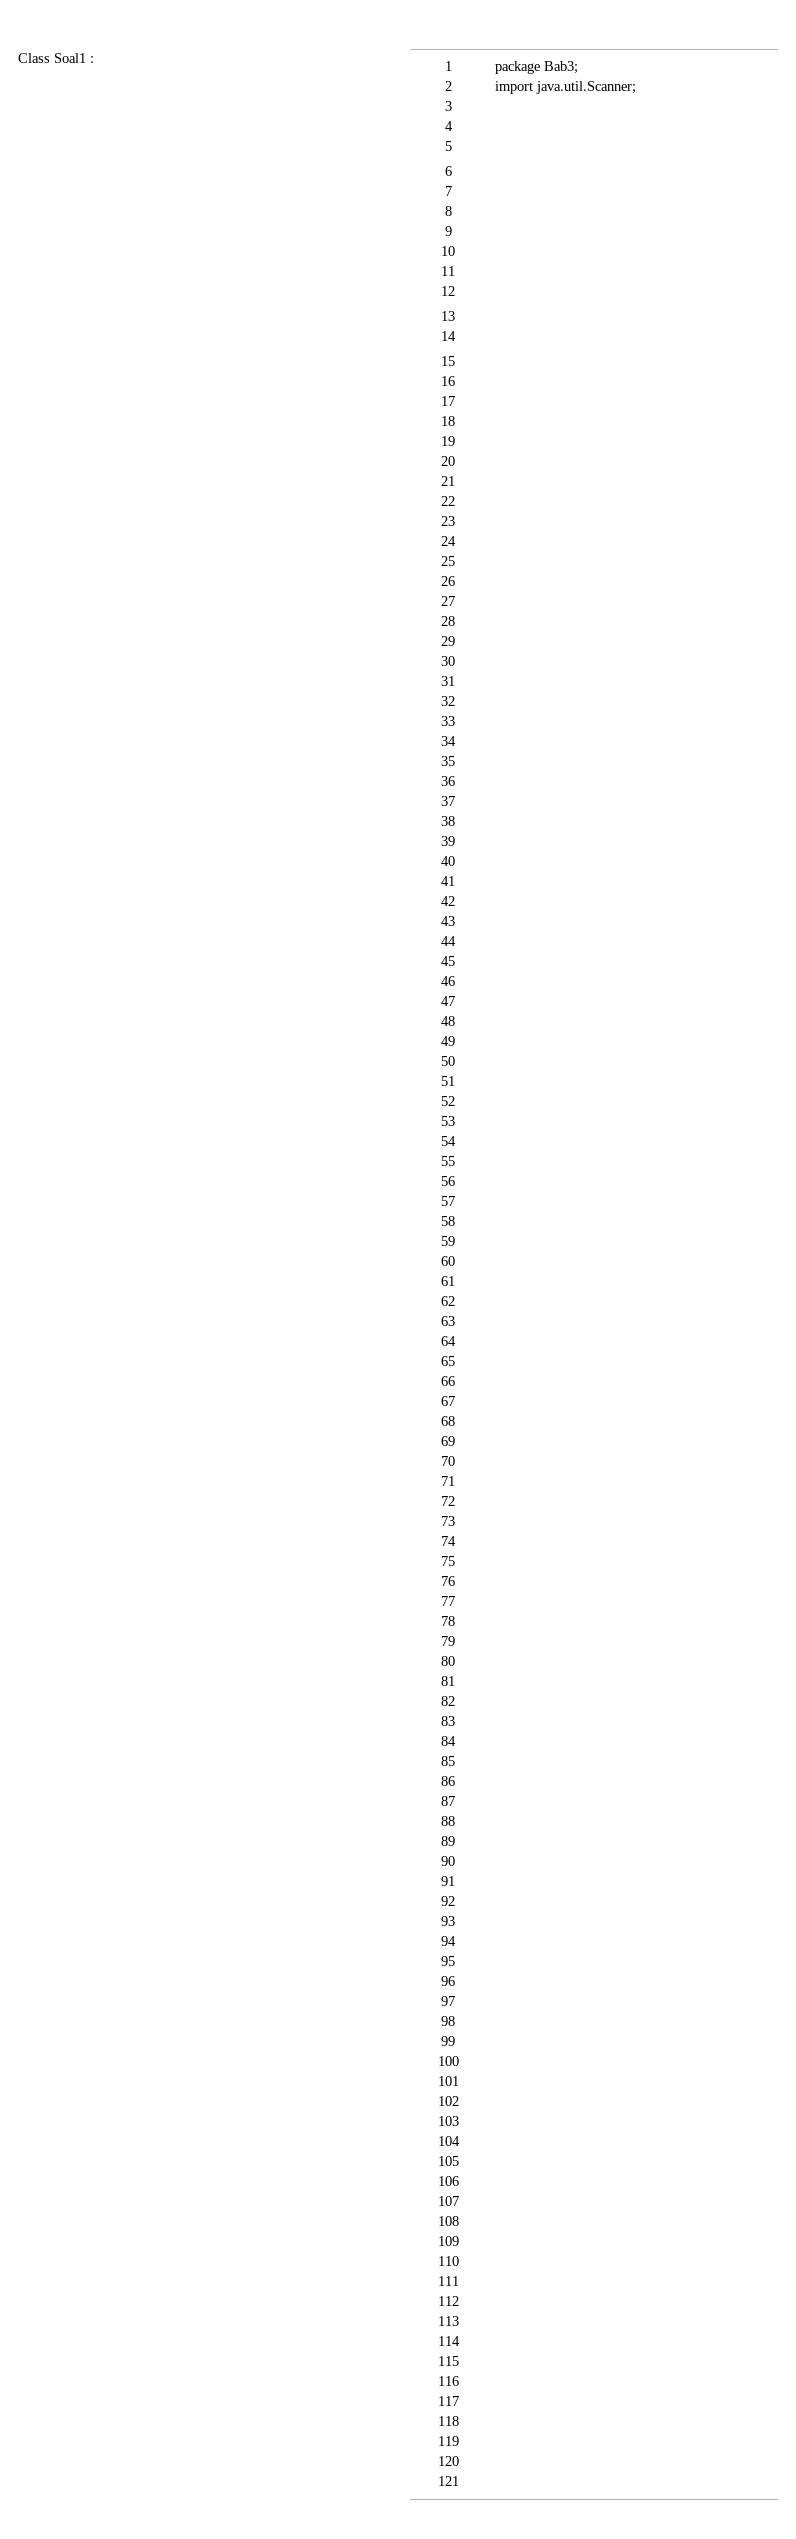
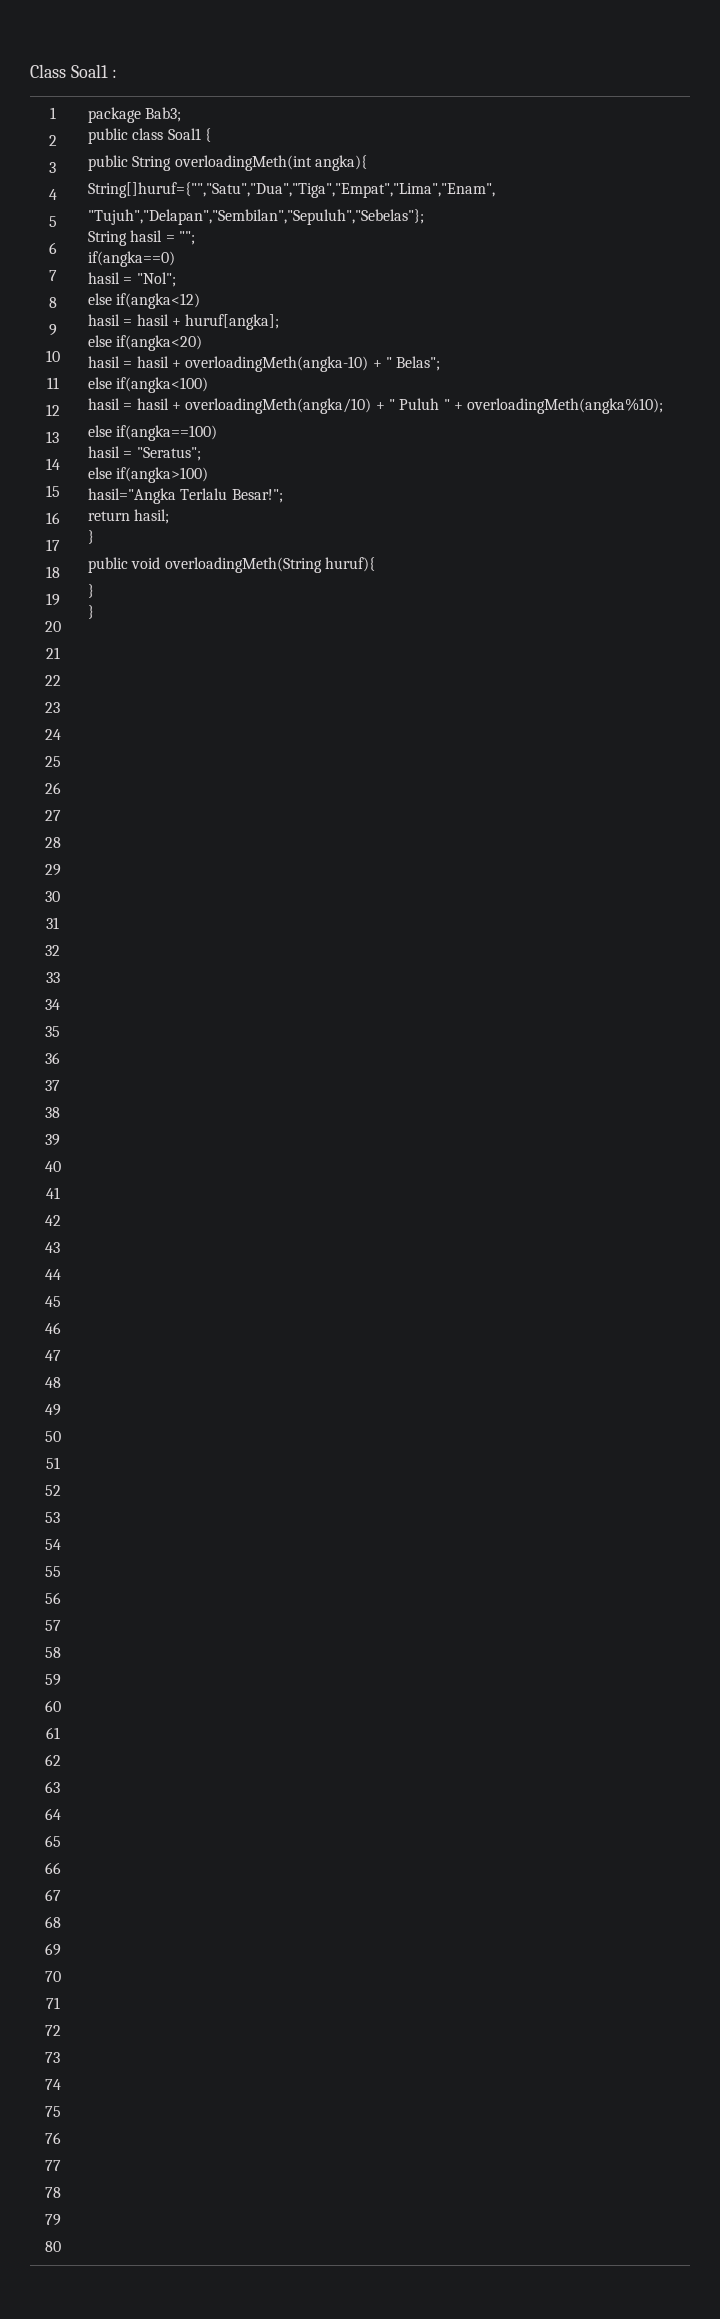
- 81
- 82
- 83
- 84
- 85
- 86
- 87
- 88
- 89
- 90
- 91
- 92
- 93
- 94
- 95
- 96
- 97
- 98
- 99
- 100
- 101
- 102
- 103
- 104
- 105
- 106
- 107
- 108
- 109
- 110
- 111
- 112
- 113
- 114
- 115
- 116
- 117
- 118
- 119
- 120
- 121 | package Bab3;
- import java.util.Scanner;
+ package Bab3;
+ public class Soal1 {
+ public String overloadingMeth(int angka){
+ String[]huruf={"","Satu","Dua","Tiga","Empat","Lima","Enam",
+ "Tujuh","Delapan","Sembilan","Sepuluh","Sebelas"};
+ String hasil = "";
+ if(angka==0)
+ hasil = "Nol";
+ else if(angka<12)
+ hasil = hasil + huruf[angka];
+ else if(angka<20)
+ hasil = hasil + overloadingMeth(angka-10) + " Belas";
+ else if(angka<100)
+ hasil = hasil + overloadingMeth(angka/10) + " Puluh " + overloadingMeth(angka%10);
+ else if(angka==100)
+ hasil = "Seratus";
+ else if(angka>100)
+ hasil="Angka Terlalu Besar!";
+ return hasil;
+ }
+ public void overloadingMeth(String huruf){
+ }
+ }

